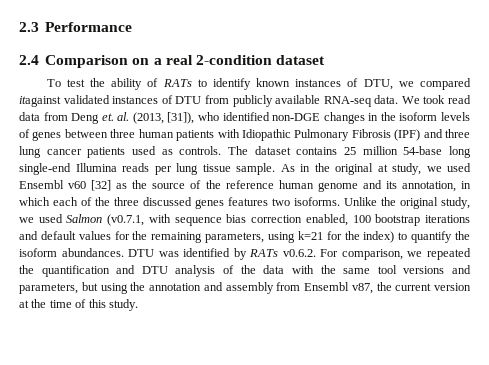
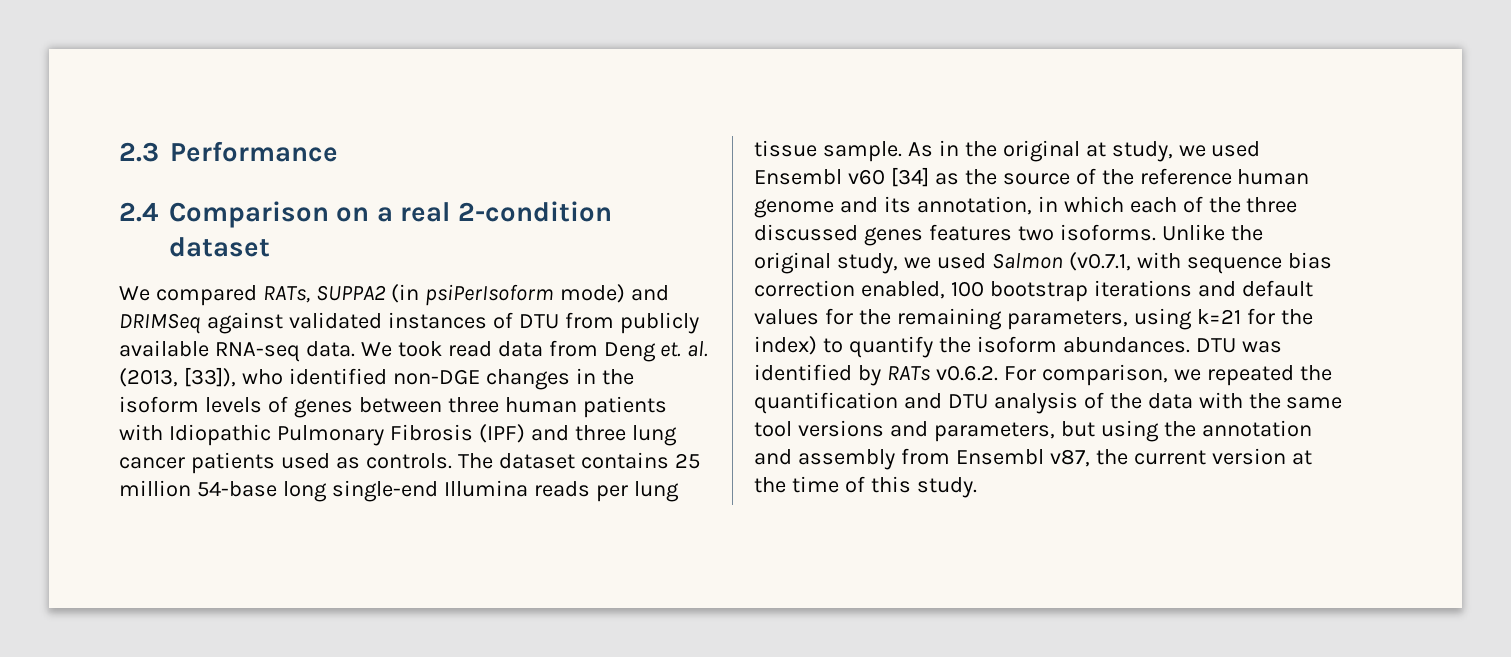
- To test the ability of RATs to identify known instances of DTU, we compared itagainst validated instances of DTU from publicly available RNA-seq data.
+ We compared RATs, SUPPA2 (in psiPerIsoform mode) and DRIMSeq against validated instances of DTU from publicly available RNA-seq data.
- We took read data from Deng et. al. (2013, [31]), who identified non-DGE changes in the isoform levels of genes between three human patients with Idiopathic Pulmonary Fibrosis (IPF) and three lung cancer patients used as controls.
+ We took read data from Deng et. al. (2013, [33]), who identified non-DGE changes in the isoform levels of genes between three human patients with Idiopathic Pulmonary Fibrosis (IPF) and three lung cancer patients used as controls.
- As in the original at study, we used Ensembl v60 [32] as the source of the reference human genome and its annotation, in which each of the three discussed genes features two isoforms.
+ As in the original at study, we used Ensembl v60 [34] as the source of the reference human genome and its annotation, in which each of the three discussed genes features two isoforms.

